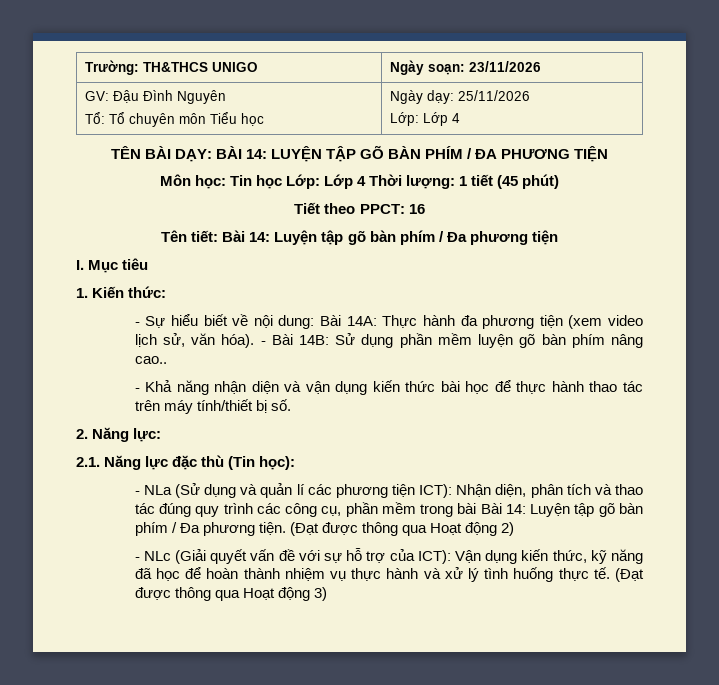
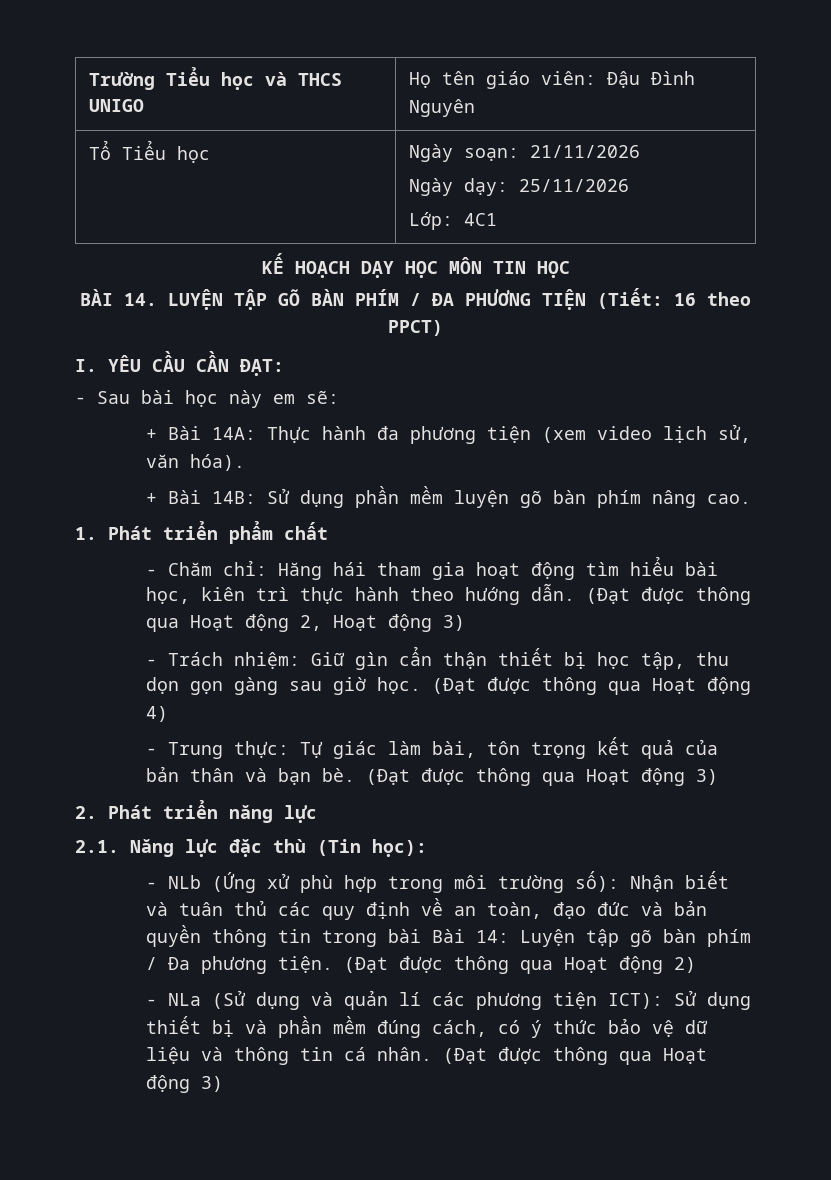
- Trường: TH&THCS UNIGO | Ngày soạn: 23/11/2026
- GV: Đậu Đình Nguyên
- Tổ: Tổ chuyên môn Tiểu học | Ngày dạy: 25/11/2026
- Lớp: Lớp 4
- TÊN BÀI DẠY: BÀI 14: LUYỆN TẬP GÕ BÀN PHÍM / ĐA PHƯƠNG TIỆN
- Môn học: Tin học Lớp: Lớp 4 Thời lượng: 1 tiết (45 phút)
- Tiết theo PPCT: 16
- Tên tiết: Bài 14: Luyện tập gõ bàn phím / Đa phương tiện
- I. Mục tiêu
- 1. Kiến thức:
- - Sự hiểu biết về nội dung: Bài 14A: Thực hành đa phương tiện (xem video lịch sử, văn hóa). - Bài 14B: Sử dụng phần mềm luyện gõ bàn phím nâng cao..
- - Khả năng nhận diện và vận dụng kiến thức bài học để thực hành thao tác trên máy tính/thiết bị số.
- 2. Năng lực:
+ Trường Tiểu học và THCS UNIGO | Họ tên giáo viên: Đậu Đình Nguyên
+ Tổ Tiểu học | Ngày soạn: 21/11/2026
+ Ngày dạy: 25/11/2026
+ Lớp: 4C1
+ KẾ HOẠCH DẠY HỌC MÔN TIN HỌC
+ BÀI 14. LUYỆN TẬP GÕ BÀN PHÍM / ĐA PHƯƠNG TIỆN (Tiết: 16 theo PPCT)
+ I. YÊU CẦU CẦN ĐẠT:
+ - Sau bài học này em sẽ:
+ + Bài 14A: Thực hành đa phương tiện (xem video lịch sử, văn hóa).
+ + Bài 14B: Sử dụng phần mềm luyện gõ bàn phím nâng cao.
+ 1. Phát triển phẩm chất
+ - Chăm chỉ: Hăng hái tham gia hoạt động tìm hiểu bài học, kiên trì thực hành theo hướng dẫn. (Đạt được thông qua Hoạt động 2, Hoạt động 3)
+ - Trách nhiệm: Giữ gìn cẩn thận thiết bị học tập, thu dọn gọn gàng sau giờ học. (Đạt được thông qua Hoạt động 4)
+ - Trung thực: Tự giác làm bài, tôn trọng kết quả của bản thân và bạn bè. (Đạt được thông qua Hoạt động 3)
+ 2. Phát triển năng lực
- - NLa (Sử dụng và quản lí các phương tiện ICT): Nhận diện, phân tích và thao tác đúng quy trình các công cụ, phần mềm trong bài Bài 14: Luyện tập gõ bàn phím / Đa phương tiện.
+ - NLb (Ứng xử phù hợp trong môi trường số): Nhận biết và tuân thủ các quy định về an toàn, đạo đức và bản quyền thông tin trong bài Bài 14: Luyện tập gõ bàn phím / Đa phương tiện.
- - NLc (Giải quyết vấn đề với sự hỗ trợ của ICT): Vận dụng kiến thức, kỹ năng đã học để hoàn thành nhiệm vụ thực hành và xử lý tình huống thực tế.
+ - NLa (Sử dụng và quản lí các phương tiện ICT): Sử dụng thiết bị và phần mềm đúng cách, có ý thức bảo vệ dữ liệu và thông tin cá nhân.

